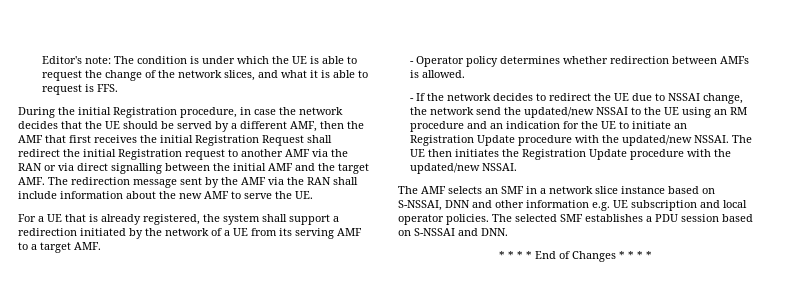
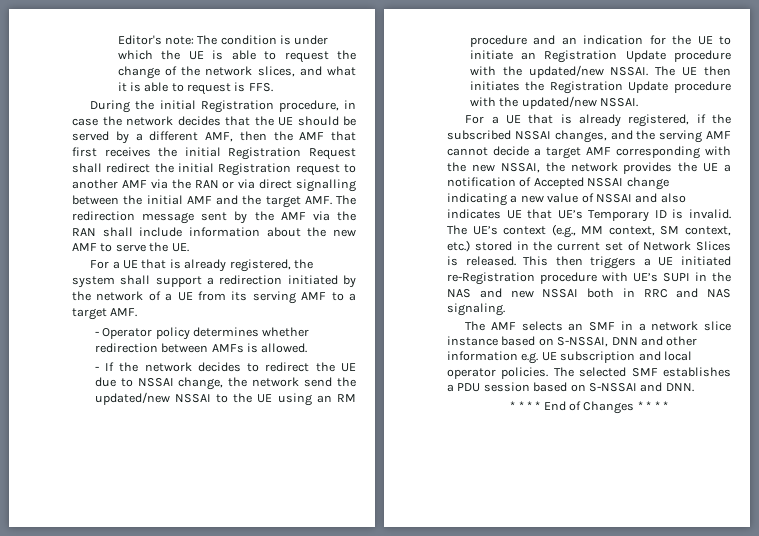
+ For a UE that is already registered, if the subscribed NSSAI changes, and the serving AMF cannot decide a target AMF corresponding with the new NSSAI, the network provides the UE a notification of Accepted NSSAI change indicating a new value of NSSAI and also indicates UE that UE’s Temporary ID is invalid. The UE’s context (e.g., MM context, SM context, etc.) stored in the current set of Network Slices is released. This then triggers a UE initiated re-Registration procedure with UE’s SUPI in the NAS and new NSSAI both in RRC and NAS signaling.

